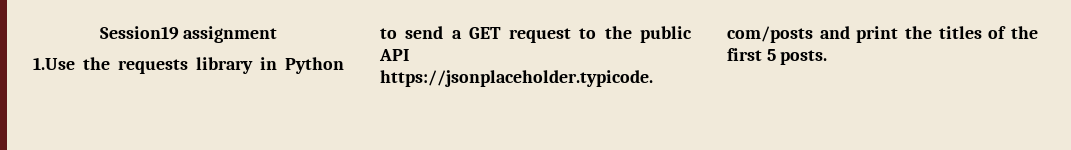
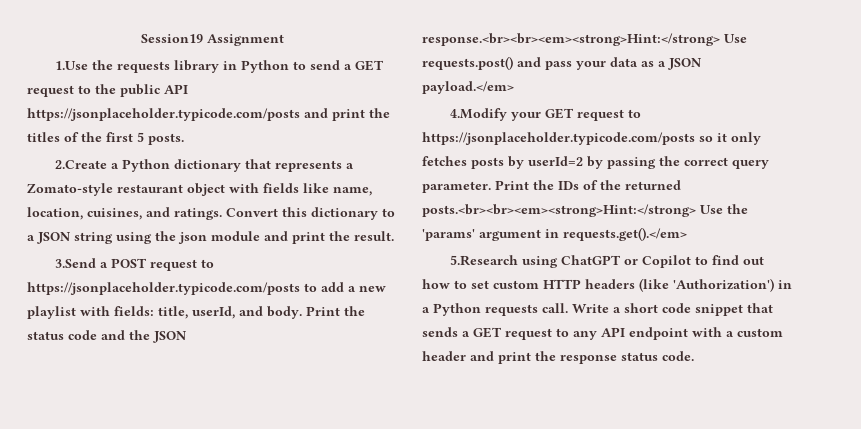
- Session19 assignment
+ Session19 Assignment
+ 2.Create a Python dictionary that represents a Zomato-style restaurant object with fields like name, location, cuisines, and ratings. Convert this dictionary to a JSON string using the json module and print the result.
+ 3.Send a POST request to https://jsonplaceholder.typicode.com/posts to add a new playlist with fields: title, userId, and body. Print the status code and the JSON response.<br><br><em><strong>Hint:</strong> Use requests.post() and pass your data as a JSON payload.</em>
+ 4.Modify your GET request to https://jsonplaceholder.typicode.com/posts so it only fetches posts by userId=2 by passing the correct query parameter. Print the IDs of the returned posts.<br><br><em><strong>Hint:</strong> Use the 'params' argument in requests.get().</em>
+ 5.Research using ChatGPT or Copilot to find out how to set custom HTTP headers (like 'Authorization') in a Python requests call. Write a short code snippet that sends a GET request to any API endpoint with a custom header and print the response status code.

